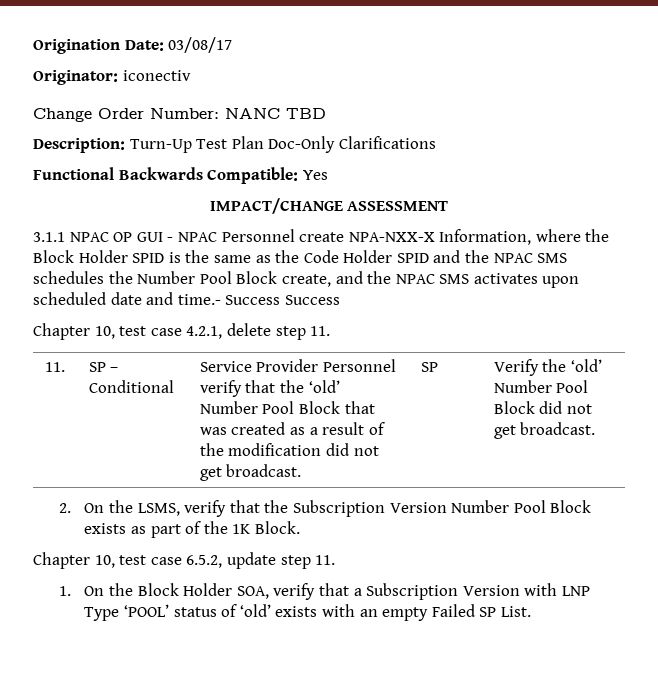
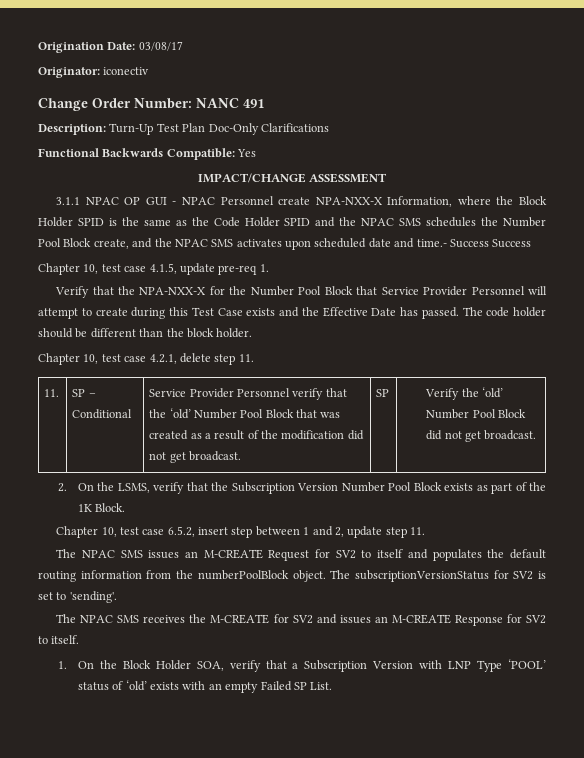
- Change Order Number: NANC TBD
+ Change Order Number: NANC 491
+ Chapter 10, test case 4.1.5, update pre-req 1.
+ Verify that the NPA-NXX-X for the Number Pool Block that Service Provider Personnel will attempt to create during this Test Case exists and the Effective Date has passed. The code holder should be different than the block holder.
- Chapter 10, test case 6.5.2, update step 11.
+ Chapter 10, test case 6.5.2, insert step between 1 and 2, update step 11.
+ The NPAC SMS issues an M-CREATE Request for SV2 to itself and populates the default routing information from the numberPoolBlock object. The subscriptionVersionStatus for SV2 is set to 'sending'.
+ The NPAC SMS receives the M-CREATE for SV2 and issues an M-CREATE Response for SV2 to itself.

